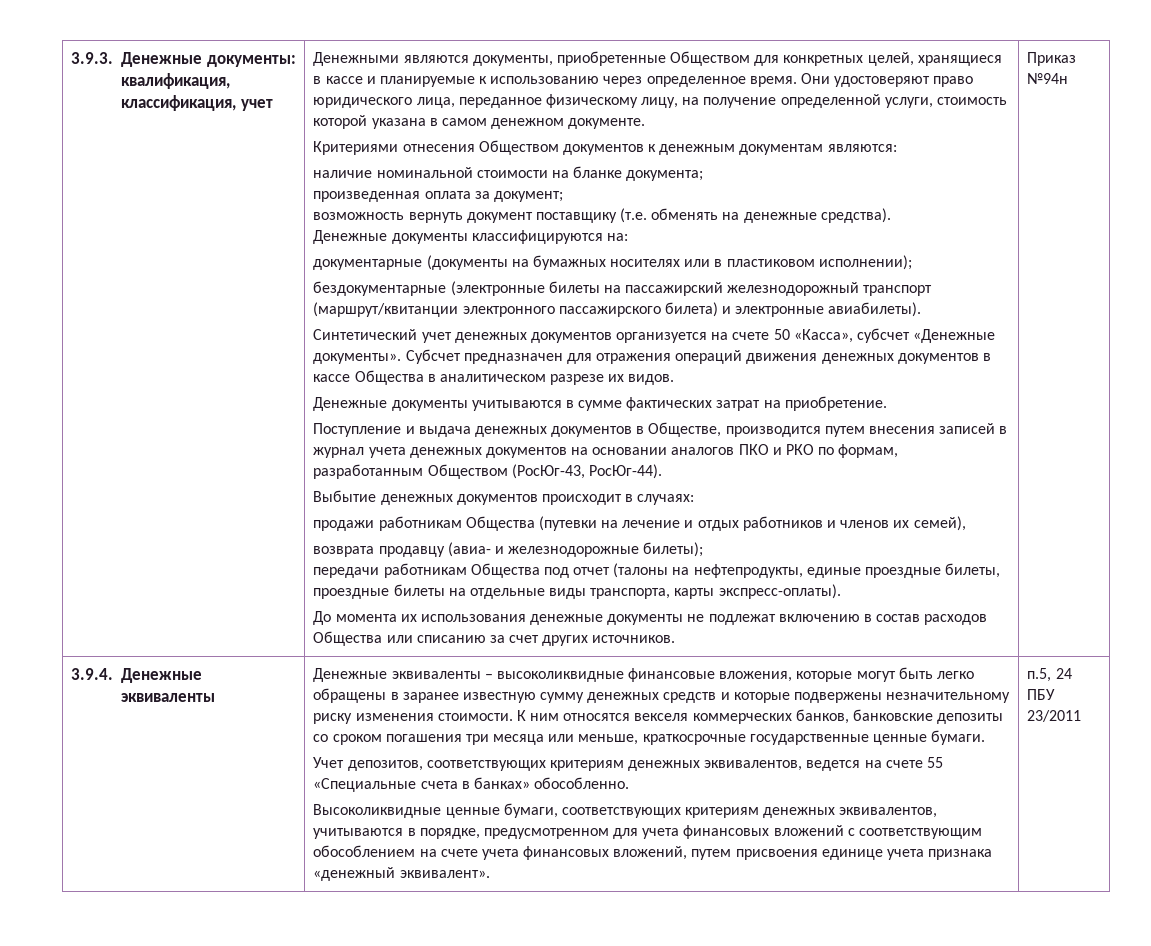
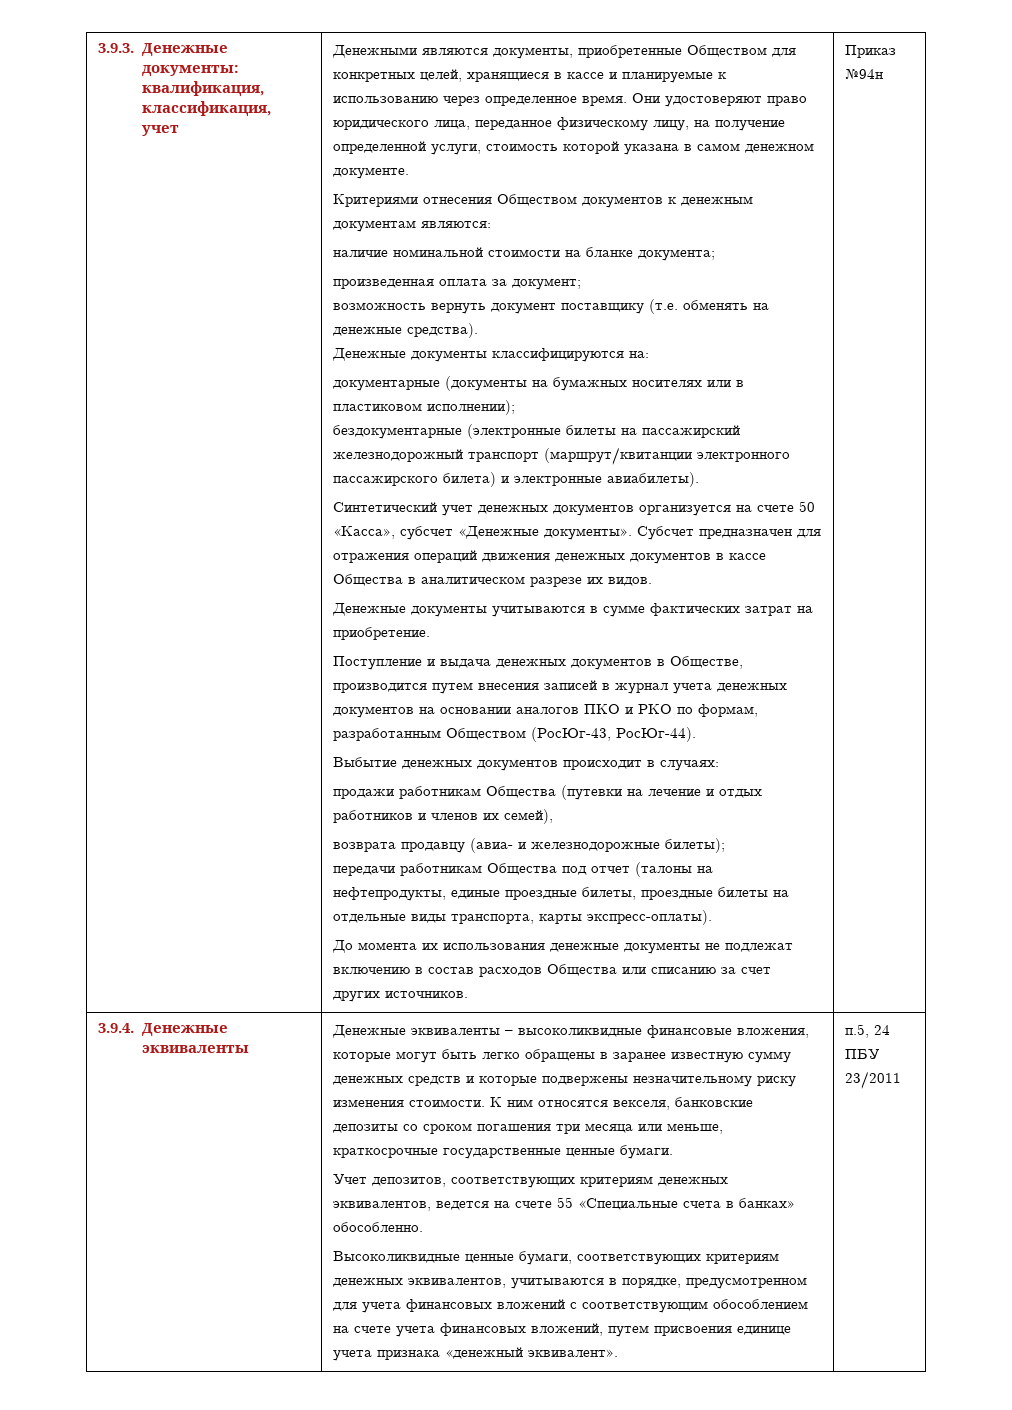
- К ним относятся векселя коммерческих банков, банковские депозиты со сроком погашения три месяца или меньше, краткосрочные государственные ценные бумаги.
+ К ним относятся векселя, банковские депозиты со сроком погашения три месяца или меньше, краткосрочные государственные ценные бумаги.

